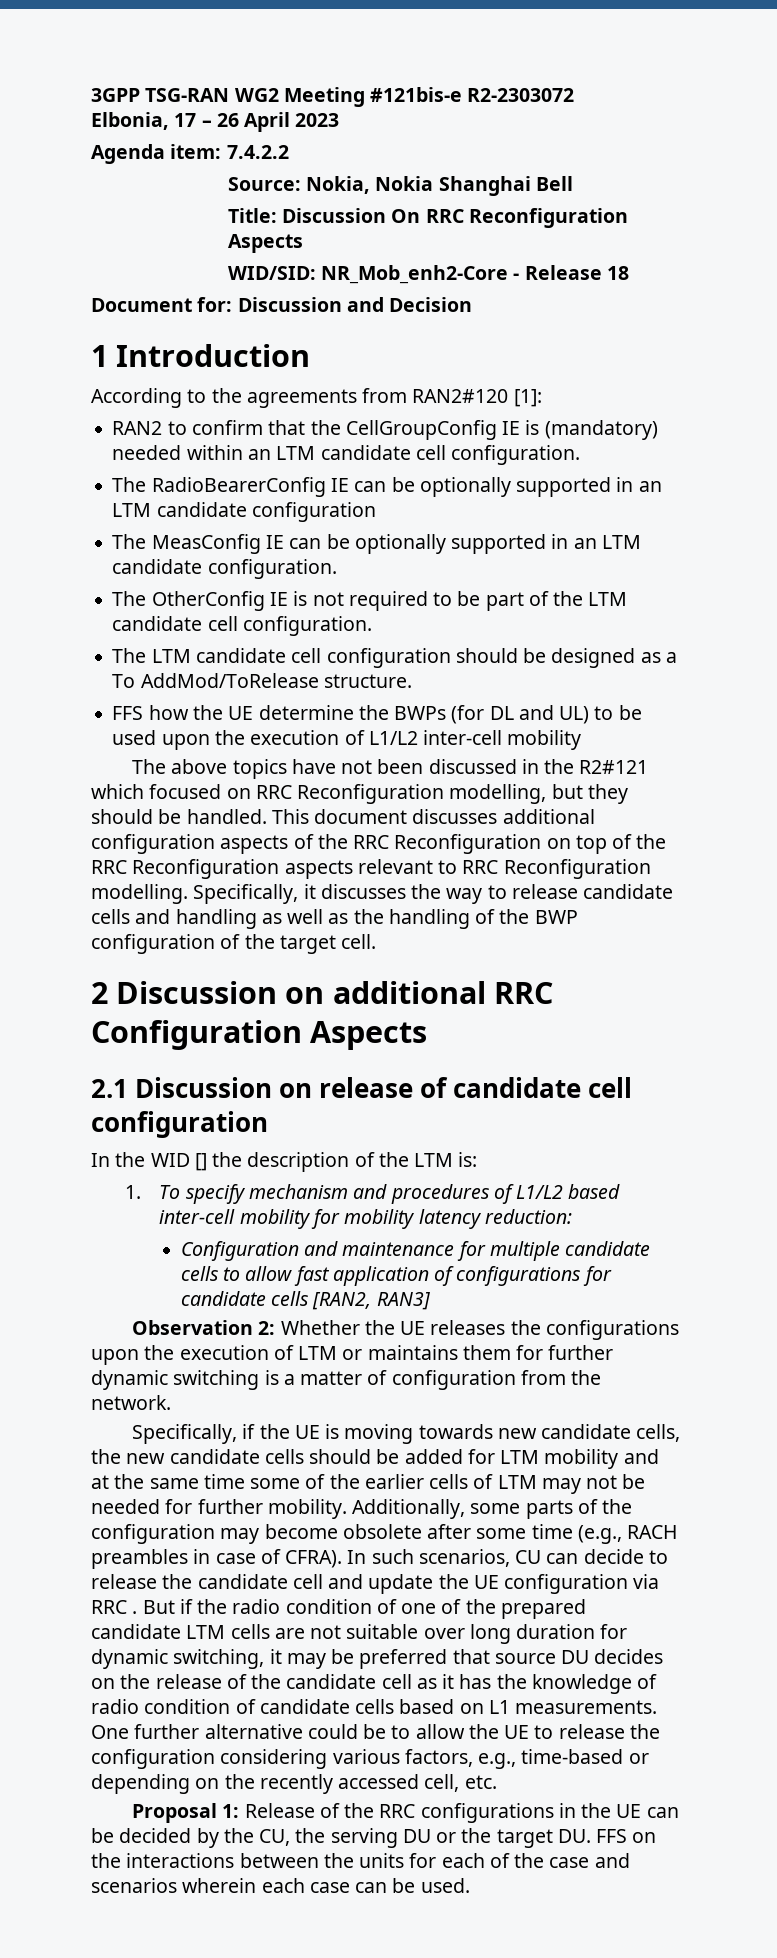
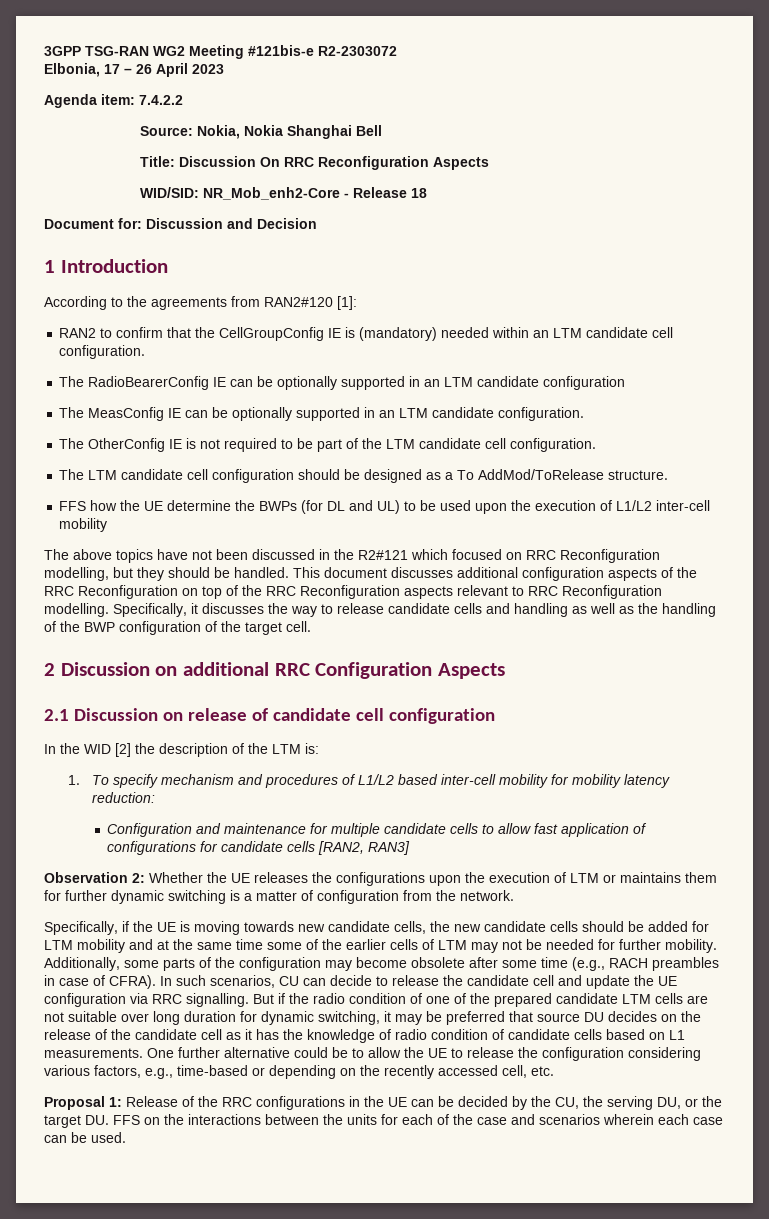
- In the WID [] the description of the LTM is:
+ In the WID [2] the description of the LTM is:
- In such scenarios, CU can decide to release the candidate cell and update the UE configuration via RRC .
+ In such scenarios, CU can decide to release the candidate cell and update the UE configuration via RRC signalling.
- Proposal 1: Release of the RRC configurations in the UE can be decided by the CU, the serving DU or the target DU. FFS on the interactions between the units for each of the case and scenarios wherein each case can be used.
+ Proposal 1: Release of the RRC configurations in the UE can be decided by the CU, the serving DU, or the target DU. FFS on the interactions between the units for each of the case and scenarios wherein each case can be used.

